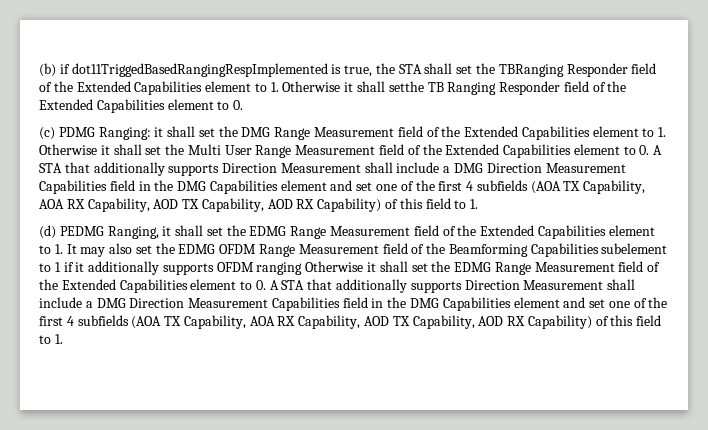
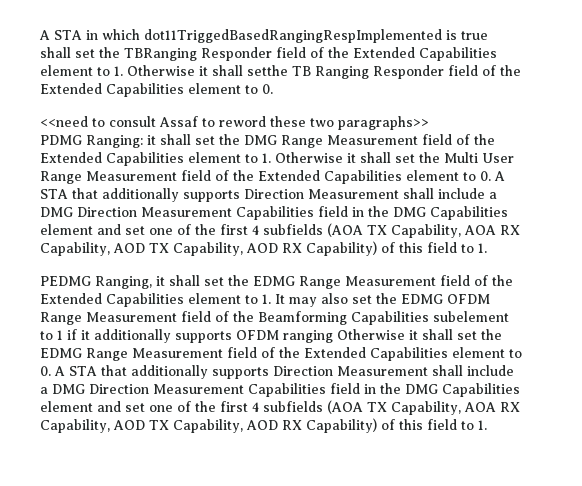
- (b) if dot11TriggedBasedRangingRespImplemented is true, the STA shall set the TBRanging Responder field of the Extended Capabilities element to 1. Otherwise it shall setthe TB Ranging Responder field of the Extended Capabilities element to 0.
+ A STA in which dot11TriggedBasedRangingRespImplemented is true shall set the TBRanging Responder field of the Extended Capabilities element to 1. Otherwise it shall setthe TB Ranging Responder field of the Extended Capabilities element to 0.
- (c) PDMG Ranging:
+ <<need to consult Assaf to reword these two paragraphs>>
+ PDMG Ranging:
- (d) PEDMG Ranging, it shall set the EDMG Range Measurement field of the Extended Capabilities element to 1. It may also set the EDMG OFDM Range Measurement field of the Beamforming Capabilities subelement to 1 if it additionally supports OFDM ranging Otherwise it shall set the EDMG Range Measurement field of the Extended Capabilities element to 0. A STA that additionally supports Direction Measurement shall include a DMG Direction Measurement Capabilities field in the DMG Capabilities element and set one of the first 4 subfields (AOA TX Capability, AOA RX Capability, AOD TX Capability, AOD RX Capability) of this field to 1.
+ PEDMG Ranging, it shall set the EDMG Range Measurement field of the Extended Capabilities element to 1. It may also set the EDMG OFDM Range Measurement field of the Beamforming Capabilities subelement to 1 if it additionally supports OFDM ranging Otherwise it shall set the EDMG Range Measurement field of the Extended Capabilities element to 0. A STA that additionally supports Direction Measurement shall include a DMG Direction Measurement Capabilities field in the DMG Capabilities element and set one of the first 4 subfields (AOA TX Capability, AOA RX Capability, AOD TX Capability, AOD RX Capability) of this field to 1.

